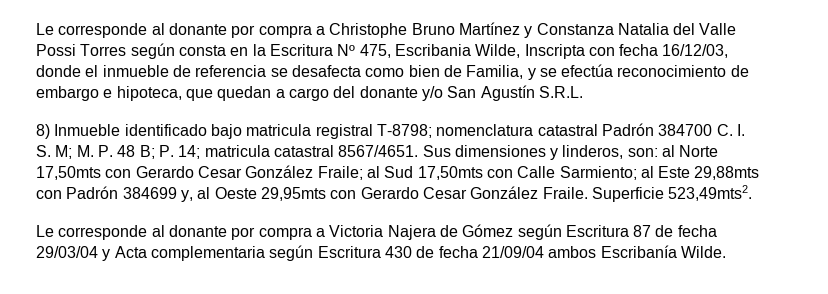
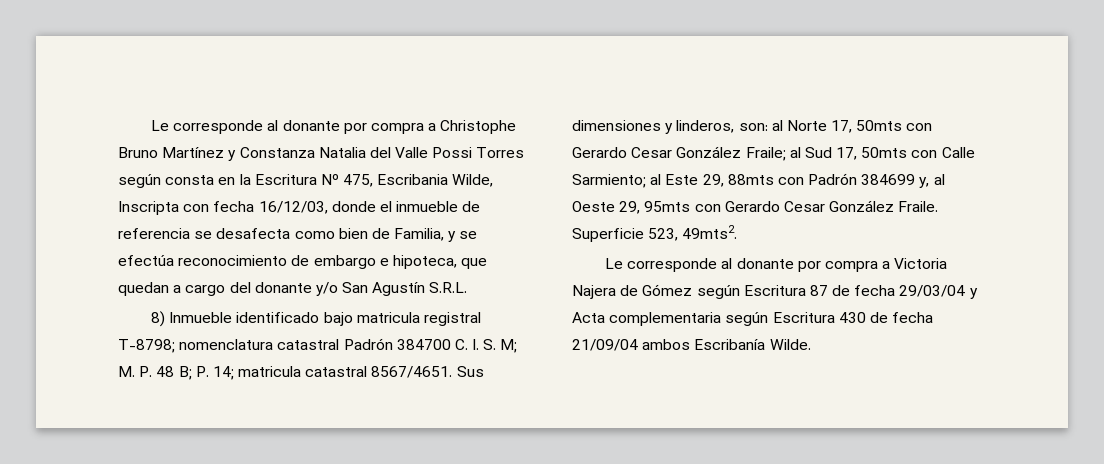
- Sus dimensiones y linderos, son: al Norte 17,50mts con Gerardo Cesar González Fraile; al Sud 17,50mts con Calle Sarmiento; al Este 29,88mts con Padrón 384699 y, al Oeste 29,95mts con Gerardo Cesar González Fraile.
+ Sus dimensiones y linderos, son: al Norte 17, 50mts con Gerardo Cesar González Fraile; al Sud 17, 50mts con Calle Sarmiento; al Este 29, 88mts con Padrón 384699 y, al Oeste 29, 95mts con Gerardo Cesar González Fraile.
- Superficie 523,49mts2.
+ Superficie 523, 49mts2.

